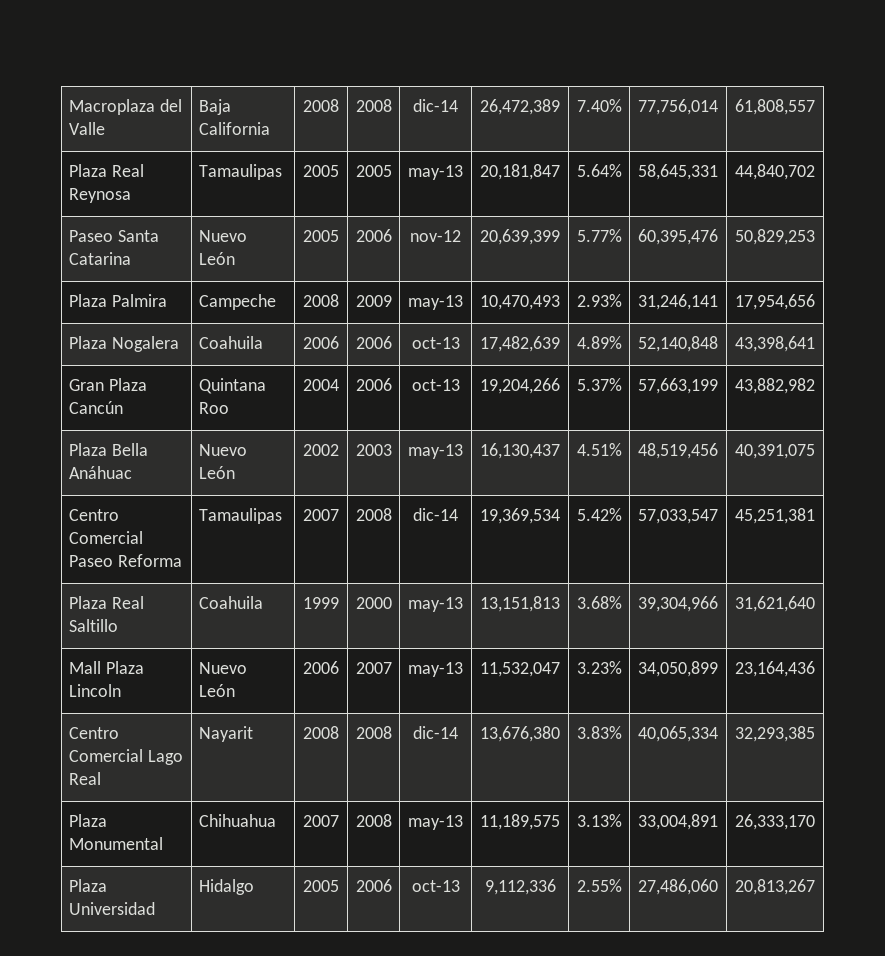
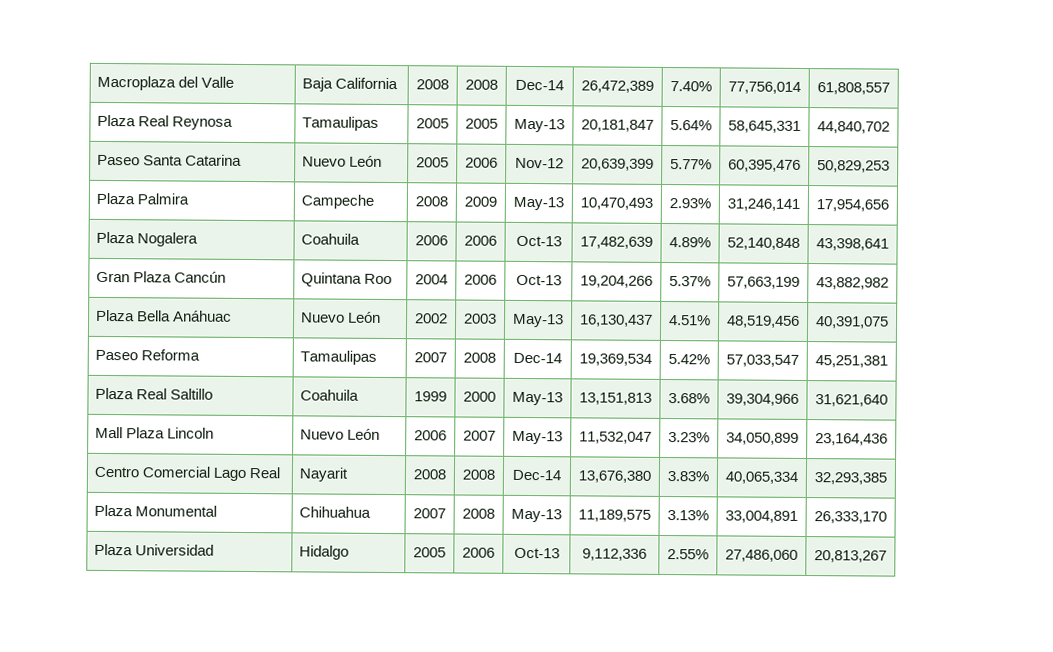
- Macroplaza del Valle | Baja California | 2008 | 2008 | dic-14 | 26,472,389 | 7.40% | 77,756,014 | 61,808,557
+ Macroplaza del Valle | Baja California | 2008 | 2008 | Dec-14 | 26,472,389 | 7.40% | 77,756,014 | 61,808,557
- Plaza Real Reynosa | Tamaulipas | 2005 | 2005 | may-13 | 20,181,847 | 5.64% | 58,645,331 | 44,840,702
+ Plaza Real Reynosa | Tamaulipas | 2005 | 2005 | May-13 | 20,181,847 | 5.64% | 58,645,331 | 44,840,702
- Paseo Santa Catarina | Nuevo León | 2005 | 2006 | nov-12 | 20,639,399 | 5.77% | 60,395,476 | 50,829,253
+ Paseo Santa Catarina | Nuevo León | 2005 | 2006 | Nov-12 | 20,639,399 | 5.77% | 60,395,476 | 50,829,253
- Plaza Palmira | Campeche | 2008 | 2009 | may-13 | 10,470,493 | 2.93% | 31,246,141 | 17,954,656
+ Plaza Palmira | Campeche | 2008 | 2009 | May-13 | 10,470,493 | 2.93% | 31,246,141 | 17,954,656
- Plaza Nogalera | Coahuila | 2006 | 2006 | oct-13 | 17,482,639 | 4.89% | 52,140,848 | 43,398,641
+ Plaza Nogalera | Coahuila | 2006 | 2006 | Oct-13 | 17,482,639 | 4.89% | 52,140,848 | 43,398,641
- Gran Plaza Cancún | Quintana Roo | 2004 | 2006 | oct-13 | 19,204,266 | 5.37% | 57,663,199 | 43,882,982
+ Gran Plaza Cancún | Quintana Roo | 2004 | 2006 | Oct-13 | 19,204,266 | 5.37% | 57,663,199 | 43,882,982
- Plaza Bella Anáhuac | Nuevo León | 2002 | 2003 | may-13 | 16,130,437 | 4.51% | 48,519,456 | 40,391,075
+ Plaza Bella Anáhuac | Nuevo León | 2002 | 2003 | May-13 | 16,130,437 | 4.51% | 48,519,456 | 40,391,075
- Centro Comercial Paseo Reforma | Tamaulipas | 2007 | 2008 | dic-14 | 19,369,534 | 5.42% | 57,033,547 | 45,251,381
+ Paseo Reforma | Tamaulipas | 2007 | 2008 | Dec-14 | 19,369,534 | 5.42% | 57,033,547 | 45,251,381
- Plaza Real Saltillo | Coahuila | 1999 | 2000 | may-13 | 13,151,813 | 3.68% | 39,304,966 | 31,621,640
+ Plaza Real Saltillo | Coahuila | 1999 | 2000 | May-13 | 13,151,813 | 3.68% | 39,304,966 | 31,621,640
- Mall Plaza Lincoln | Nuevo León | 2006 | 2007 | may-13 | 11,532,047 | 3.23% | 34,050,899 | 23,164,436
+ Mall Plaza Lincoln | Nuevo León | 2006 | 2007 | May-13 | 11,532,047 | 3.23% | 34,050,899 | 23,164,436
- Centro Comercial Lago Real | Nayarit | 2008 | 2008 | dic-14 | 13,676,380 | 3.83% | 40,065,334 | 32,293,385
+ Centro Comercial Lago Real | Nayarit | 2008 | 2008 | Dec-14 | 13,676,380 | 3.83% | 40,065,334 | 32,293,385
- Plaza Monumental | Chihuahua | 2007 | 2008 | may-13 | 11,189,575 | 3.13% | 33,004,891 | 26,333,170
+ Plaza Monumental | Chihuahua | 2007 | 2008 | May-13 | 11,189,575 | 3.13% | 33,004,891 | 26,333,170
- Plaza Universidad | Hidalgo | 2005 | 2006 | oct-13 | 9,112,336 | 2.55% | 27,486,060 | 20,813,267
+ Plaza Universidad | Hidalgo | 2005 | 2006 | Oct-13 | 9,112,336 | 2.55% | 27,486,060 | 20,813,267

